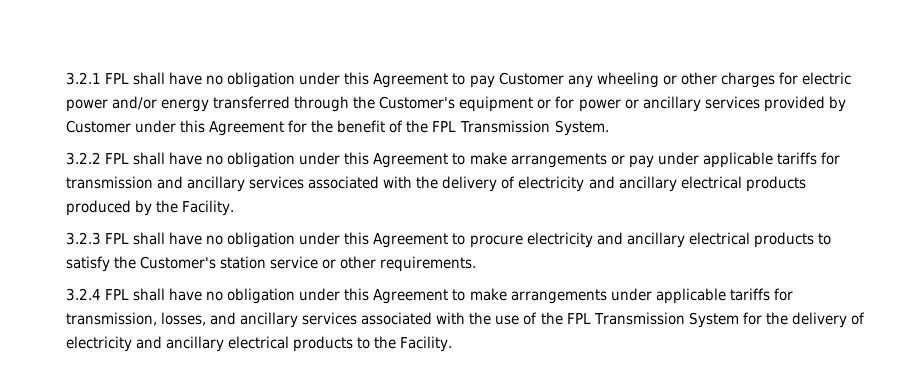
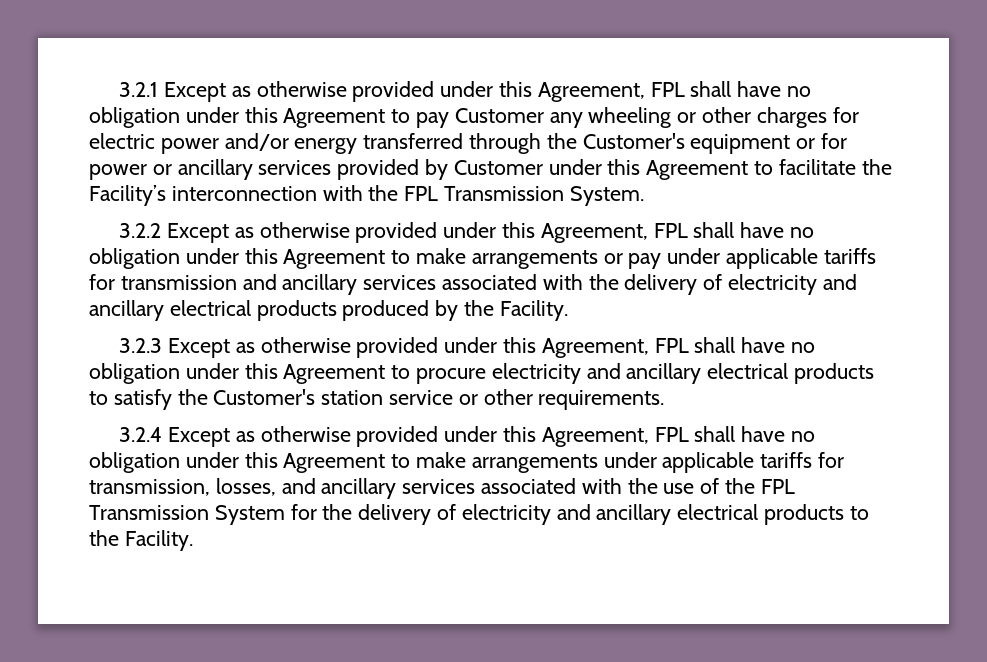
- 3.2.1 FPL shall have no obligation under this Agreement to pay Customer any wheeling or other charges for electric power and/or energy transferred through the Customer's equipment or for power or ancillary services provided by Customer under this Agreement for the benefit of the FPL Transmission System.
+ 3.2.1 Except as otherwise provided under this Agreement, FPL shall have no obligation under this Agreement to pay Customer any wheeling or other charges for electric power and/or energy transferred through the Customer's equipment or for power or ancillary services provided by Customer under this Agreement to facilitate the Facility’s interconnection with the FPL Transmission System.
- 3.2.2 FPL shall have no obligation under this Agreement to make arrangements or pay under applicable tariffs for transmission and ancillary services associated with the delivery of electricity and ancillary electrical products produced by the Facility.
+ 3.2.2 Except as otherwise provided under this Agreement, FPL shall have no obligation under this Agreement to make arrangements or pay under applicable tariffs for transmission and ancillary services associated with the delivery of electricity and ancillary electrical products produced by the Facility.
- 3.2.3 FPL shall have no obligation under this Agreement to procure electricity and ancillary electrical products to satisfy the Customer's station service or other requirements.
+ 3.2.3 Except as otherwise provided under this Agreement, FPL shall have no obligation under this Agreement to procure electricity and ancillary electrical products to satisfy the Customer's station service or other requirements.
- 3.2.4 FPL shall have no obligation under this Agreement to make arrangements under applicable tariffs for transmission, losses, and ancillary services associated with the use of the FPL Transmission System for the delivery of electricity and ancillary electrical products to the Facility.
+ 3.2.4 Except as otherwise provided under this Agreement, FPL shall have no obligation under this Agreement to make arrangements under applicable tariffs for transmission, losses, and ancillary services associated with the use of the FPL Transmission System for the delivery of electricity and ancillary electrical products to the Facility.

